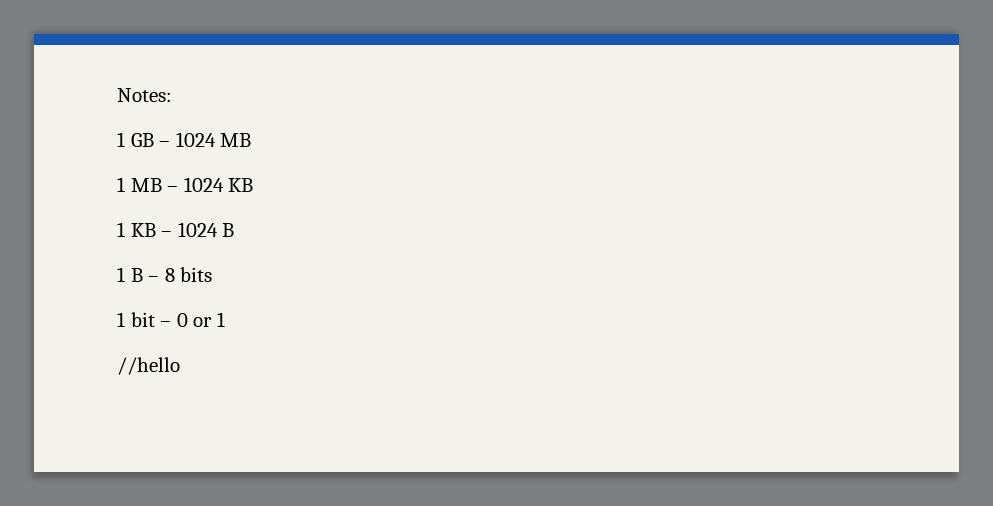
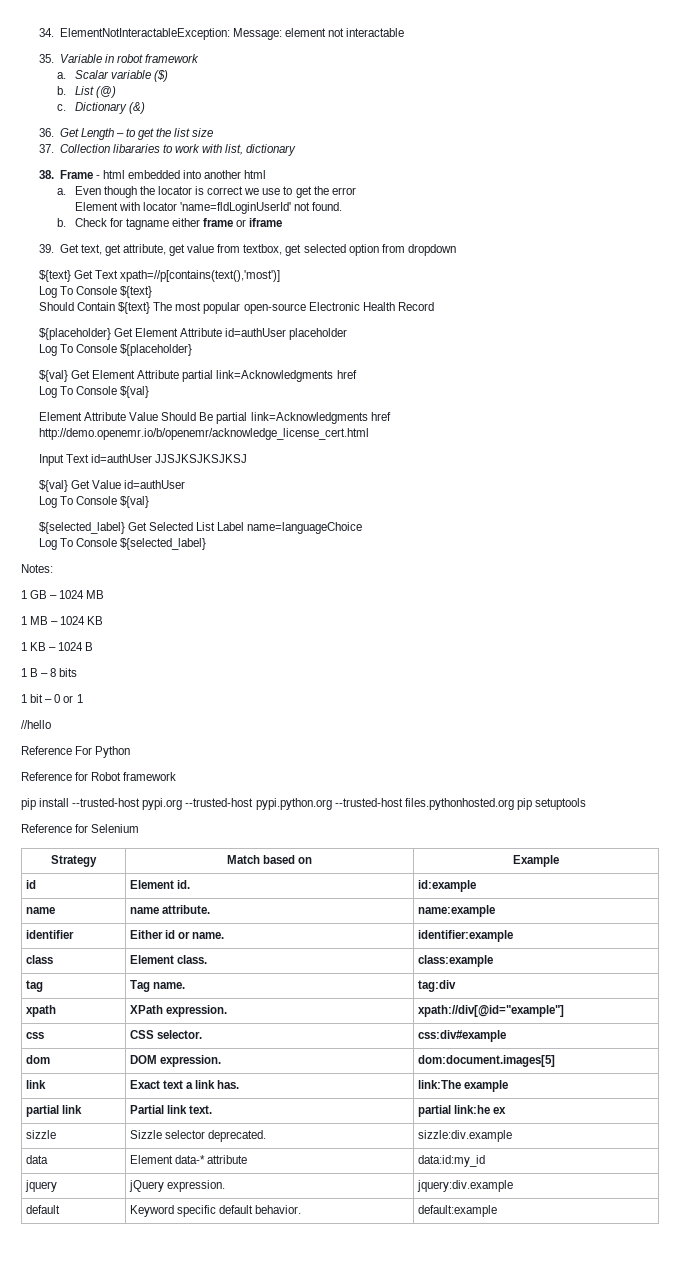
+ 34. ElementNotInteractableException: Message: element not interactable
+ 35. Variable in robot framework
+ a. Scalar variable ($)
+ b. List (@)
+ c. Dictionary (&)
+ 36. Get Length – to get the list size
+ 37. Collection libararies to work with list, dictionary
+ 38. Frame - html embedded into another html
+ a. Even though the locator is correct we use to get the error
+ Element with locator 'name=fldLoginUserId' not found.
+ b. Check for tagname either frame or iframe
+ 39. Get text, get attribute, get value from textbox, get selected option from dropdown
+ ${text} Get Text xpath=//p[contains(text(),'most')]
+ Log To Console ${text}
+ Should Contain ${text} The most popular open-source Electronic Health Record
+ ${placeholder} Get Element Attribute id=authUser placeholder
+ Log To Console ${placeholder}
+ ${val} Get Element Attribute partial link=Acknowledgments href
+ Log To Console ${val}
+ Element Attribute Value Should Be partial link=Acknowledgments href http://demo.openemr.io/b/openemr/acknowledge_license_cert.html
+ Input Text id=authUser JJSJKSJKSJKSJ
+ ${val} Get Value id=authUser
+ Log To Console ${val}
+ ${selected_label} Get Selected List Label name=languageChoice
+ Log To Console ${selected_label}
+ Reference For Python
+ Reference for Robot framework
+ pip install --trusted-host pypi.org --trusted-host pypi.python.org --trusted-host files.pythonhosted.org pip setuptools
+ Reference for Selenium
+ Strategy | Match based on | Example
+ id | Element id. | id:example
+ name | name attribute. | name:example
+ identifier | Either id or name. | identifier:example
+ class | Element class. | class:example
+ tag | Tag name. | tag:div
+ xpath | XPath expression. | xpath://div[@id="example"]
+ css | CSS selector. | css:div#example
+ dom | DOM expression. | dom:document.images[5]
+ link | Exact text a link has. | link:The example
+ partial link | Partial link text. | partial link:he ex
+ sizzle | Sizzle selector deprecated. | sizzle:div.example
+ data | Element data-* attribute | data:id:my_id
+ jquery | jQuery expression. | jquery:div.example
+ default | Keyword specific default behavior. | default:example

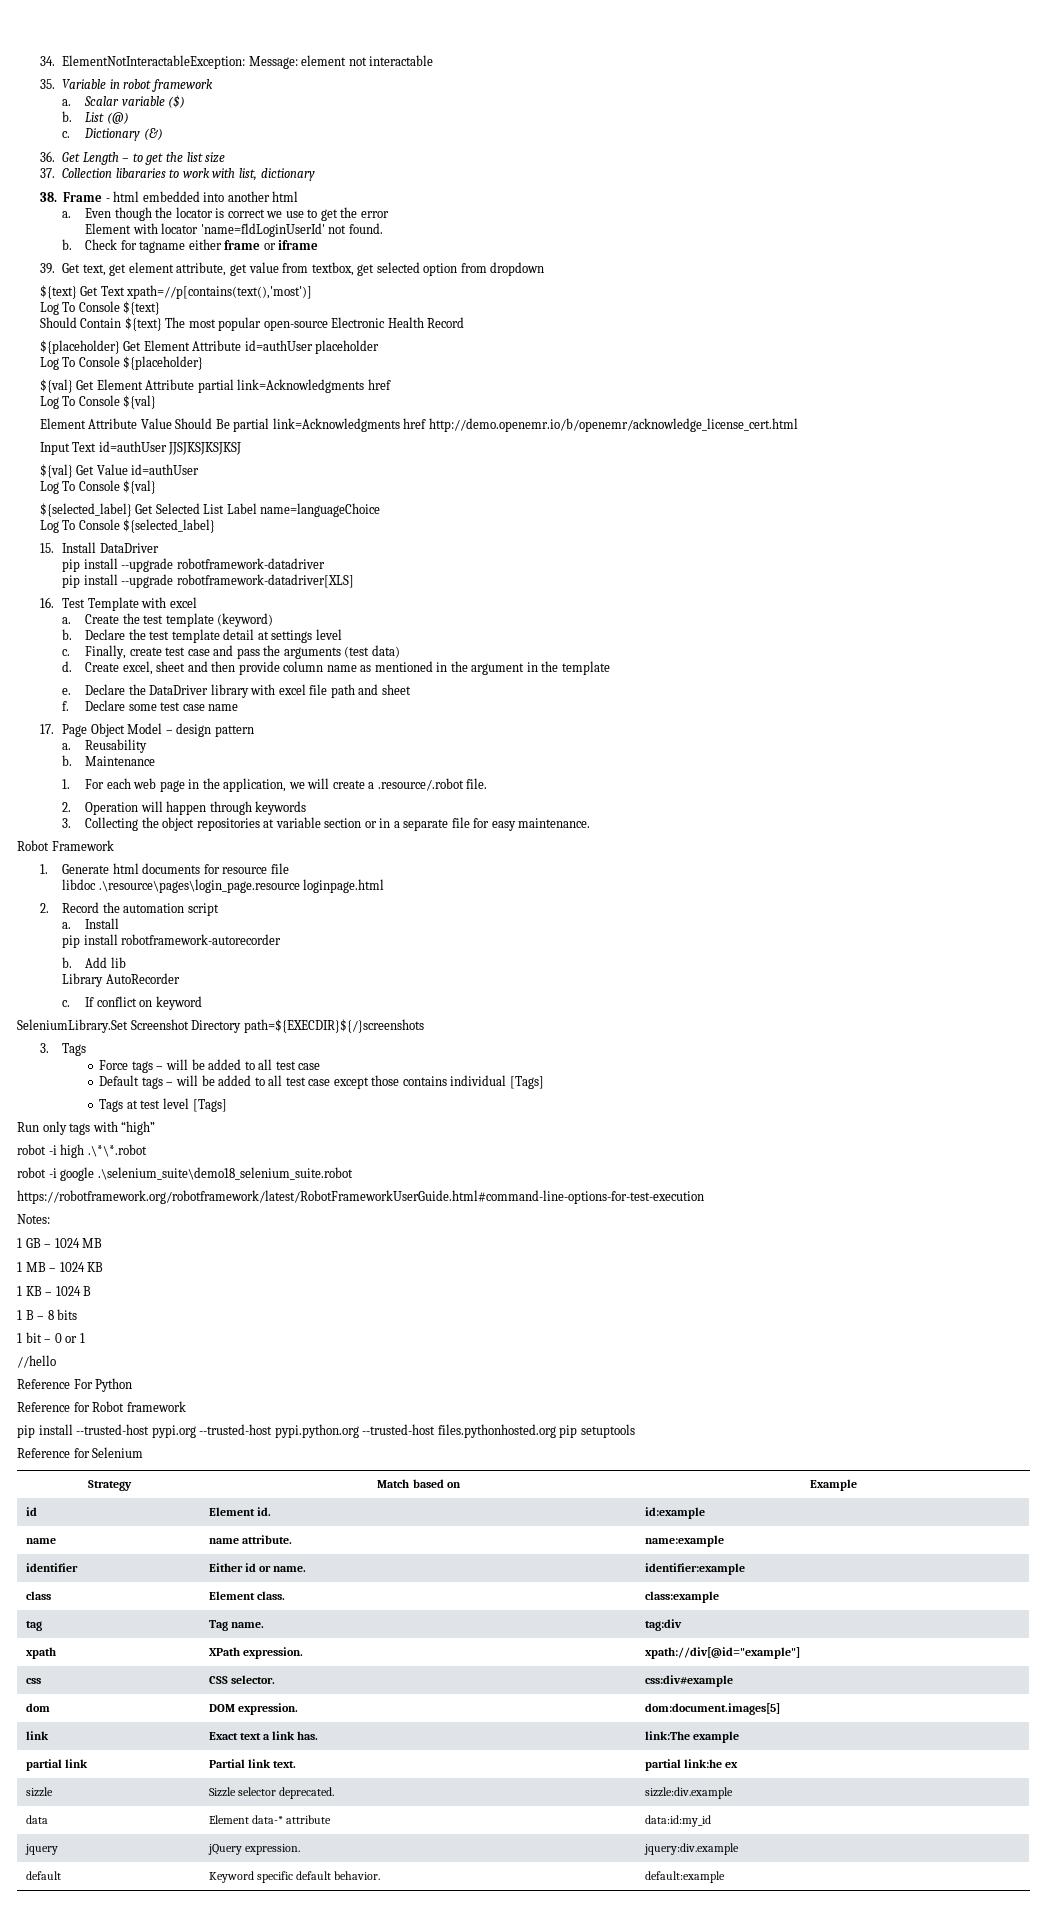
- 39. Get text, get attribute, get value from textbox, get selected option from dropdown
+ 39. Get text, get element attribute, get value from textbox, get selected option from dropdown
+ 15. Install DataDriver
+ pip install --upgrade robotframework-datadriver
+ pip install --upgrade robotframework-datadriver[XLS]
+ 16. Test Template with excel
+ a. Create the test template (keyword)
+ b. Declare the test template detail at settings level
+ c. Finally, create test case and pass the arguments (test data)
+ d. Create excel, sheet and then provide column name as mentioned in the argument in the template
+ e. Declare the DataDriver library with excel file path and sheet
+ f. Declare some test case name
+ 17. Page Object Model – design pattern
+ a. Reusability
+ b. Maintenance
+ 1. For each web page in the application, we will create a .resource/.robot file.
+ 2. Operation will happen through keywords
+ 3. Collecting the object repositories at variable section or in a separate file for easy maintenance.
+ Robot Framework
+ 1. Generate html documents for resource file
+ libdoc .\resource\pages\login_page.resource loginpage.html
+ 2. Record the automation script
+ a. Install
+ pip install robotframework-autorecorder
+ b. Add lib
+ Library AutoRecorder
+ c. If conflict on keyword
+ SeleniumLibrary.Set Screenshot Directory path=${EXECDIR}${/}screenshots
+ 3. Tags
+ Force tags – will be added to all test case
+ Default tags – will be added to all test case except those contains individual [Tags]
+ Tags at test level [Tags]
+ Run only tags with “high”
+ robot -i high .\*\*.robot
+ robot -i google .\selenium_suite\demo18_selenium_suite.robot
+ https://robotframework.org/robotframework/latest/RobotFrameworkUserGuide.html#command-line-options-for-test-execution

